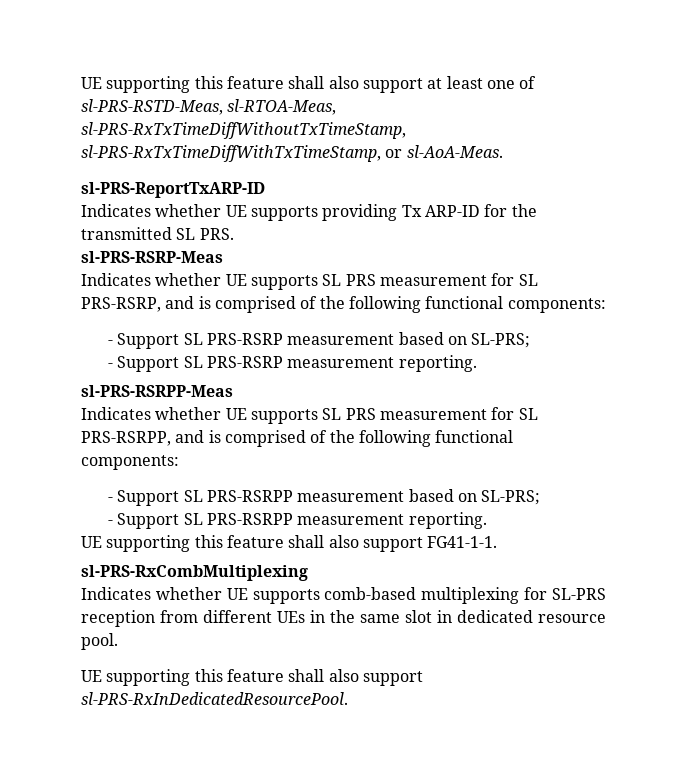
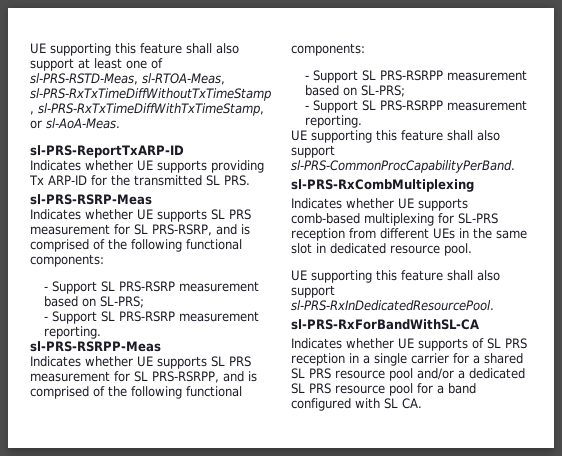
- UE supporting this feature shall also support FG41-1-1.
+ UE supporting this feature shall also support sl-PRS-CommonProcCapabilityPerBand.
+ sl-PRS-RxForBandWithSL-CA
+ Indicates whether UE supports of SL PRS reception in a single carrier for a shared SL PRS resource pool and/or a dedicated SL PRS resource pool for a band configured with SL CA.

